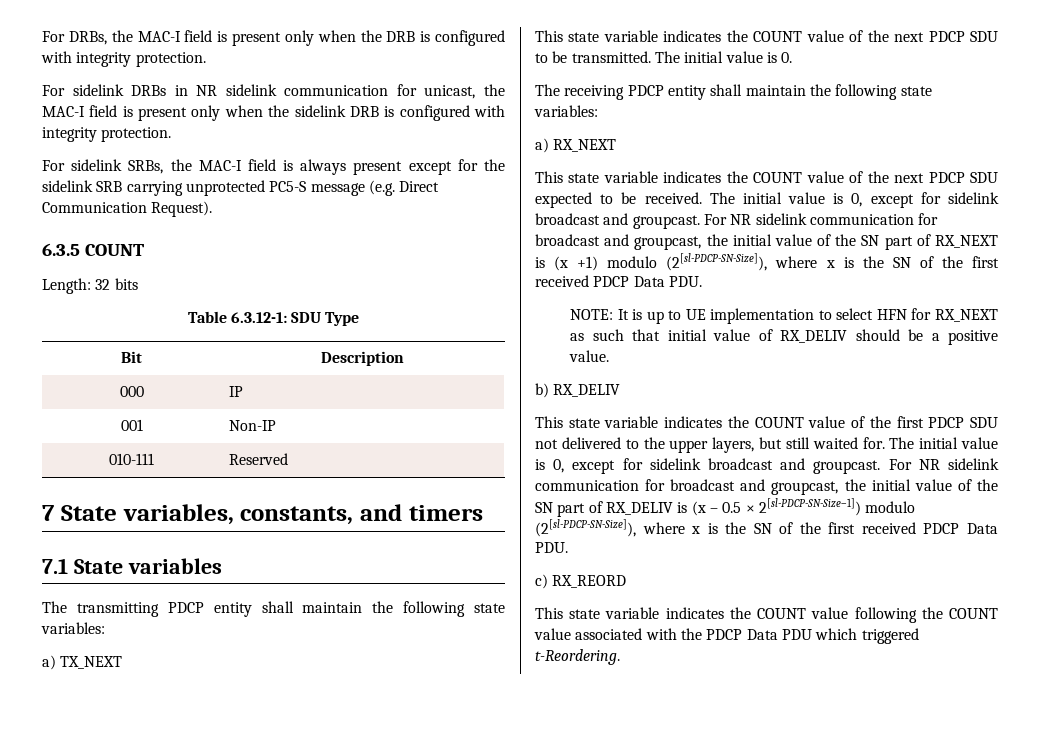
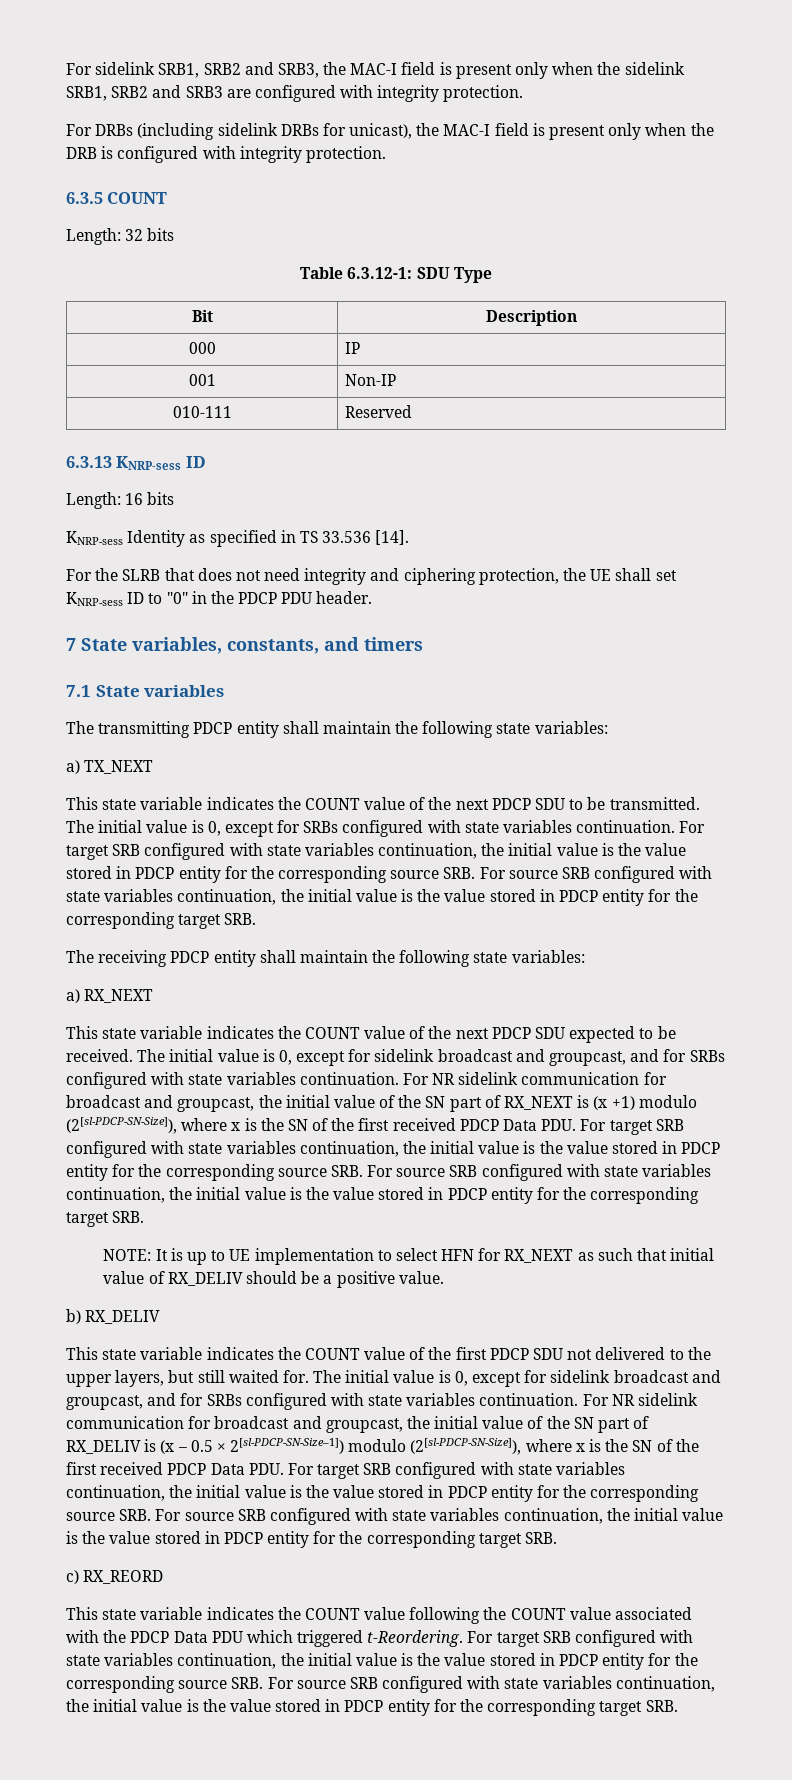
- For DRBs, the MAC-I field is present only when the DRB is configured with integrity protection.
+ For sidelink SRB1, SRB2 and SRB3, the MAC-I field is present only when the sidelink SRB1, SRB2 and SRB3 are configured with integrity protection.
+ For DRBs (including sidelink DRBs for unicast), the MAC-I field is present only when the DRB is configured with integrity protection.
- For sidelink DRBs in NR sidelink communication for unicast, the MAC-I field is present only when the sidelink DRB is configured with integrity protection.
- For sidelink SRBs, the MAC-I field is always present except for the sidelink SRB carrying unprotected PC5-S message (e.g. Direct Communication Request).
+ 6.3.13 KNRP-sess ID
+ Length: 16 bits
+ KNRP-sess Identity as specified in TS 33.536 [14].
+ For the SLRB that does not need integrity and ciphering protection, the UE shall set KNRP-sess ID to "0" in the PDCP PDU header.
- The initial value is 0.
+ The initial value is 0, except for SRBs configured with state variables continuation. For target SRB configured with state variables continuation, the initial value is the value stored in PDCP entity for the corresponding source SRB. For source SRB configured with state variables continuation, the initial value is the value stored in PDCP entity for the corresponding target SRB.
- This state variable indicates the COUNT value of the next PDCP SDU expected to be received. The initial value is 0, except for sidelink broadcast and groupcast.
+ This state variable indicates the COUNT value of the next PDCP SDU expected to be received. The initial value is 0, except for sidelink broadcast and groupcast, and for SRBs configured with state variables continuation.
- For NR sidelink communication for broadcast and groupcast, the initial value of the SN part of RX_NEXT is (x +1) modulo (2[sl-PDCP-SN-Size]), where x is the SN of the first received PDCP Data PDU.
+ For NR sidelink communication for broadcast and groupcast, the initial value of the SN part of RX_NEXT is (x +1) modulo (2[sl-PDCP-SN-Size]), where x is the SN of the first received PDCP Data PDU. For target SRB configured with state variables continuation, the initial value is the value stored in PDCP entity for the corresponding source SRB. For source SRB configured with state variables continuation, the initial value is the value stored in PDCP entity for the corresponding target SRB.
- This state variable indicates the COUNT value of the first PDCP SDU not delivered to the upper layers, but still waited for. The initial value is 0, except for sidelink broadcast and groupcast.
+ This state variable indicates the COUNT value of the first PDCP SDU not delivered to the upper layers, but still waited for. The initial value is 0, except for sidelink broadcast and groupcast, and for SRBs configured with state variables continuation.
- For NR sidelink communication for broadcast and groupcast, the initial value of the SN part of RX_DELIV is (x – 0.5 × 2[sl-PDCP-SN-Size–1]) modulo (2[sl-PDCP-SN-Size]), where x is the SN of the first received PDCP Data PDU.
+ For NR sidelink communication for broadcast and groupcast, the initial value of the SN part of RX_DELIV is (x – 0.5 × 2[sl-PDCP-SN-Size–1]) modulo (2[sl-PDCP-SN-Size]), where x is the SN of the first received PDCP Data PDU. For target SRB configured with state variables continuation, the initial value is the value stored in PDCP entity for the corresponding source SRB. For source SRB configured with state variables continuation, the initial value is the value stored in PDCP entity for the corresponding target SRB.
- This state variable indicates the COUNT value following the COUNT value associated with the PDCP Data PDU which triggered t-Reordering.
+ This state variable indicates the COUNT value following the COUNT value associated with the PDCP Data PDU which triggered t-Reordering. For target SRB configured with state variables continuation, the initial value is the value stored in PDCP entity for the corresponding source SRB. For source SRB configured with state variables continuation, the initial value is the value stored in PDCP entity for the corresponding target SRB.

